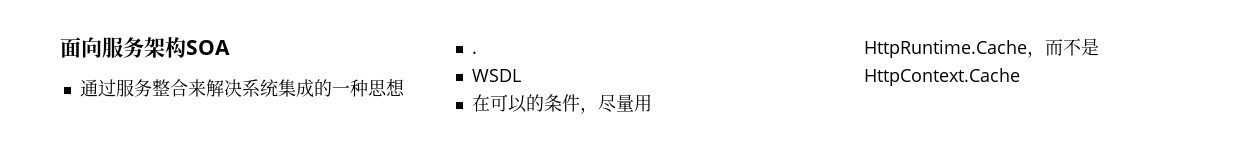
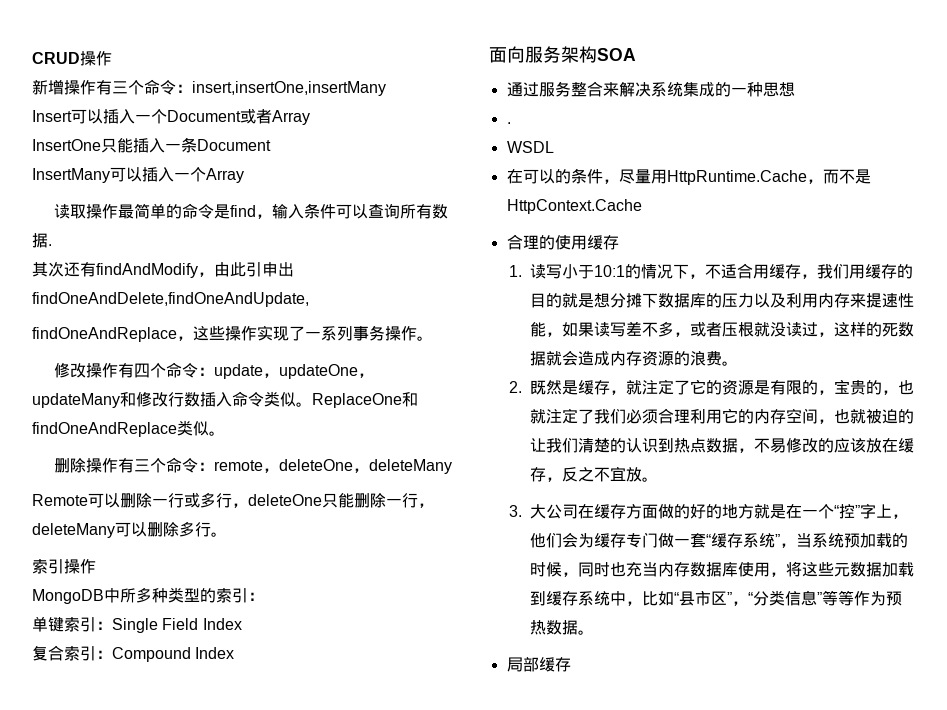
+ CRUD操作
+ 新增操作有三个命令：insert,insertOne,insertMany
+ Insert可以插入一个Document或者Array
+ InsertOne只能插入一条Document
+ InsertMany可以插入一个Array
+ 读取操作最简单的命令是find，输入条件可以查询所有数据.
+ 其次还有findAndModify，由此引申出findOneAndDelete,findOneAndUpdate,
+ findOneAndReplace，这些操作实现了一系列事务操作。
+ 修改操作有四个命令：update，updateOne，updateMany和修改行数插入命令类似。ReplaceOne和findOneAndReplace类似。
+ 删除操作有三个命令：remote，deleteOne，deleteMany
+ Remote可以删除一行或多行，deleteOne只能删除一行，deleteMany可以删除多行。
+ 索引操作
+ MongoDB中所多种类型的索引：
+ 单键索引：Single Field Index
+ 复合索引：Compound Index
+ 合理的使用缓存
+ 1.读写小于10:1的情况下，不适合用缓存，我们用缓存的目的就是想分摊下数据库的压力以及利用内存来提速性能，如果读写差不多，或者压根就没读过，这样的死数据就会造成内存资源的浪费。
+ 2.既然是缓存，就注定了它的资源是有限的，宝贵的，也就注定了我们必须合理利用它的内存空间，也就被迫的让我们清楚的认识到热点数据，不易修改的应该放在缓存，反之不宜放。
+ 3.大公司在缓存方面做的好的地方就是在一个“控”字上，他们会为缓存专门做一套“缓存系统”，当系统预加载的时候，同时也充当内存数据库使用，将这些元数据加载到缓存系统中，比如“县市区”，“分类信息”等等作为预热数据。
+ 局部缓存

